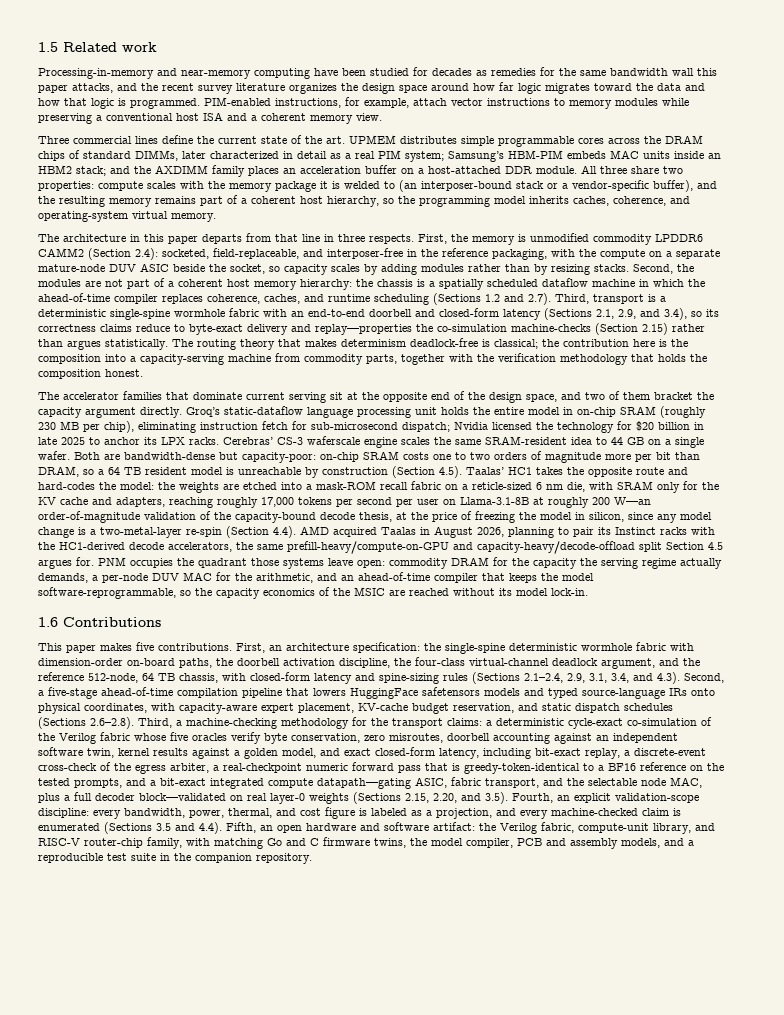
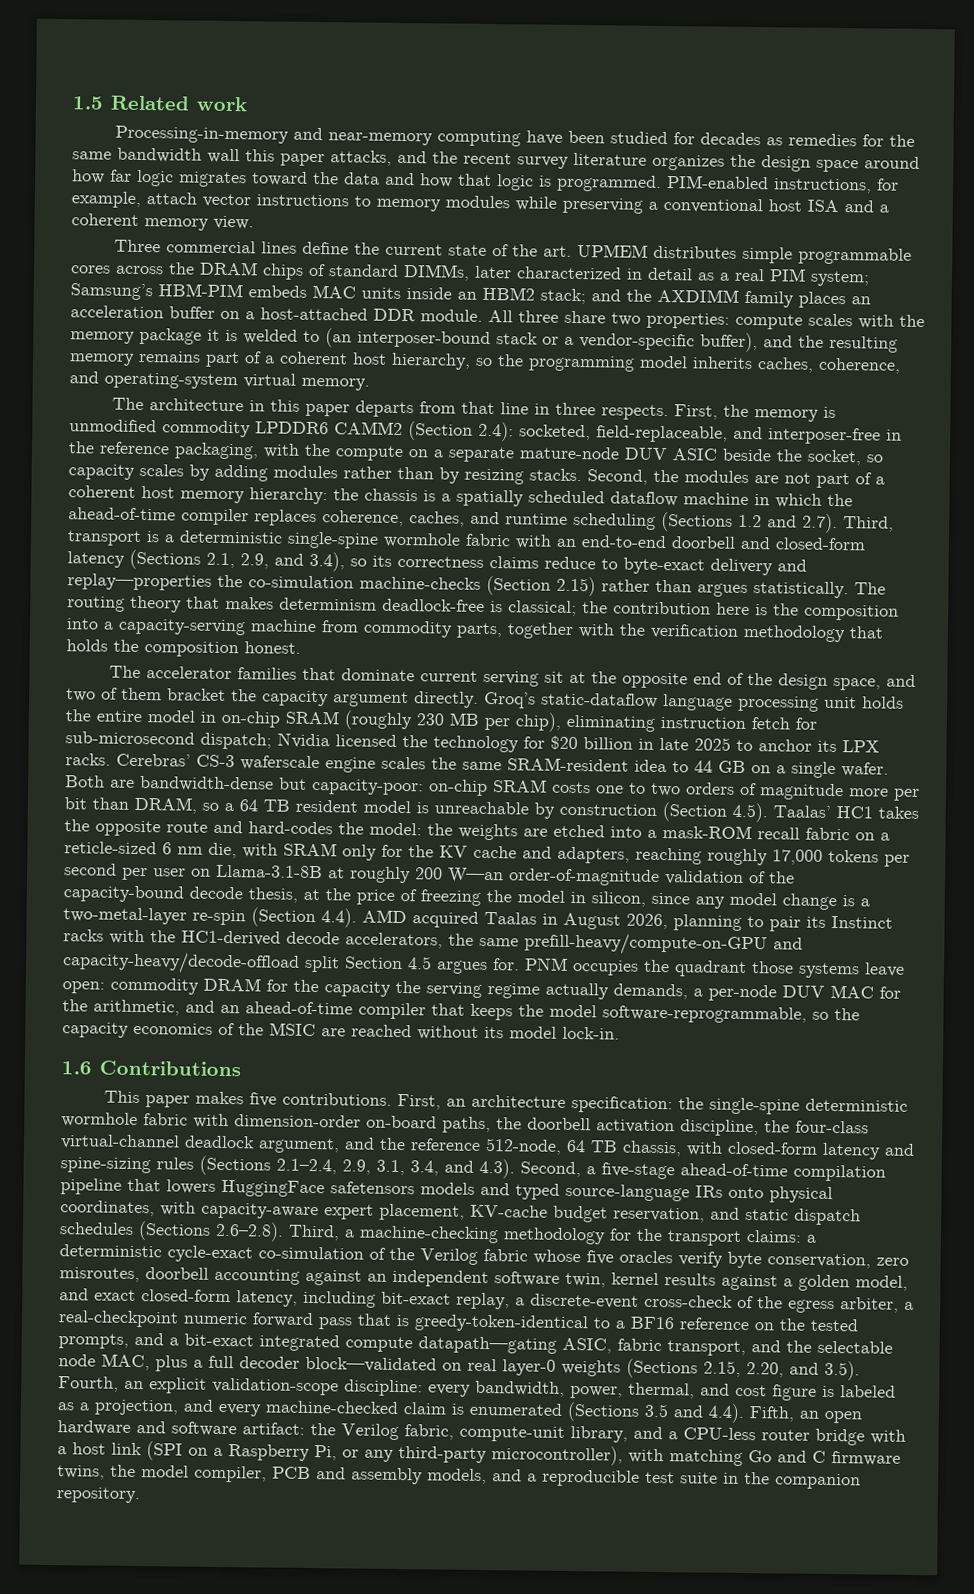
- the Verilog fabric, compute-unit library, and RISC-V router-chip family, with matching Go and C firmware twins, the model compiler, PCB and assembly models, and a reproducible test suite in the companion repository.
+ the Verilog fabric, compute-unit library, and a CPU-less router bridge with a host link (SPI on a Raspberry Pi, or any third-party microcontroller), with matching Go and C firmware twins, the model compiler, PCB and assembly models, and a reproducible test suite in the companion repository.

